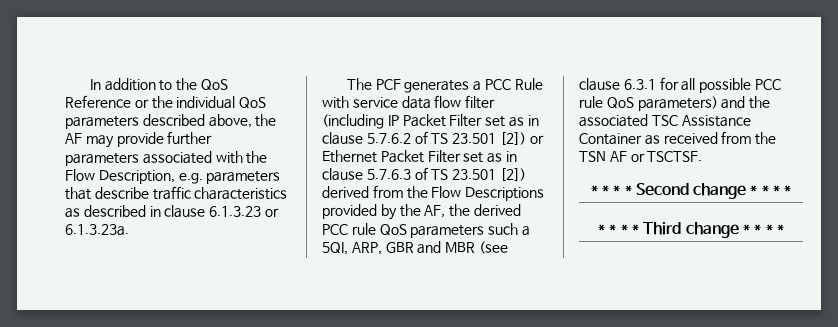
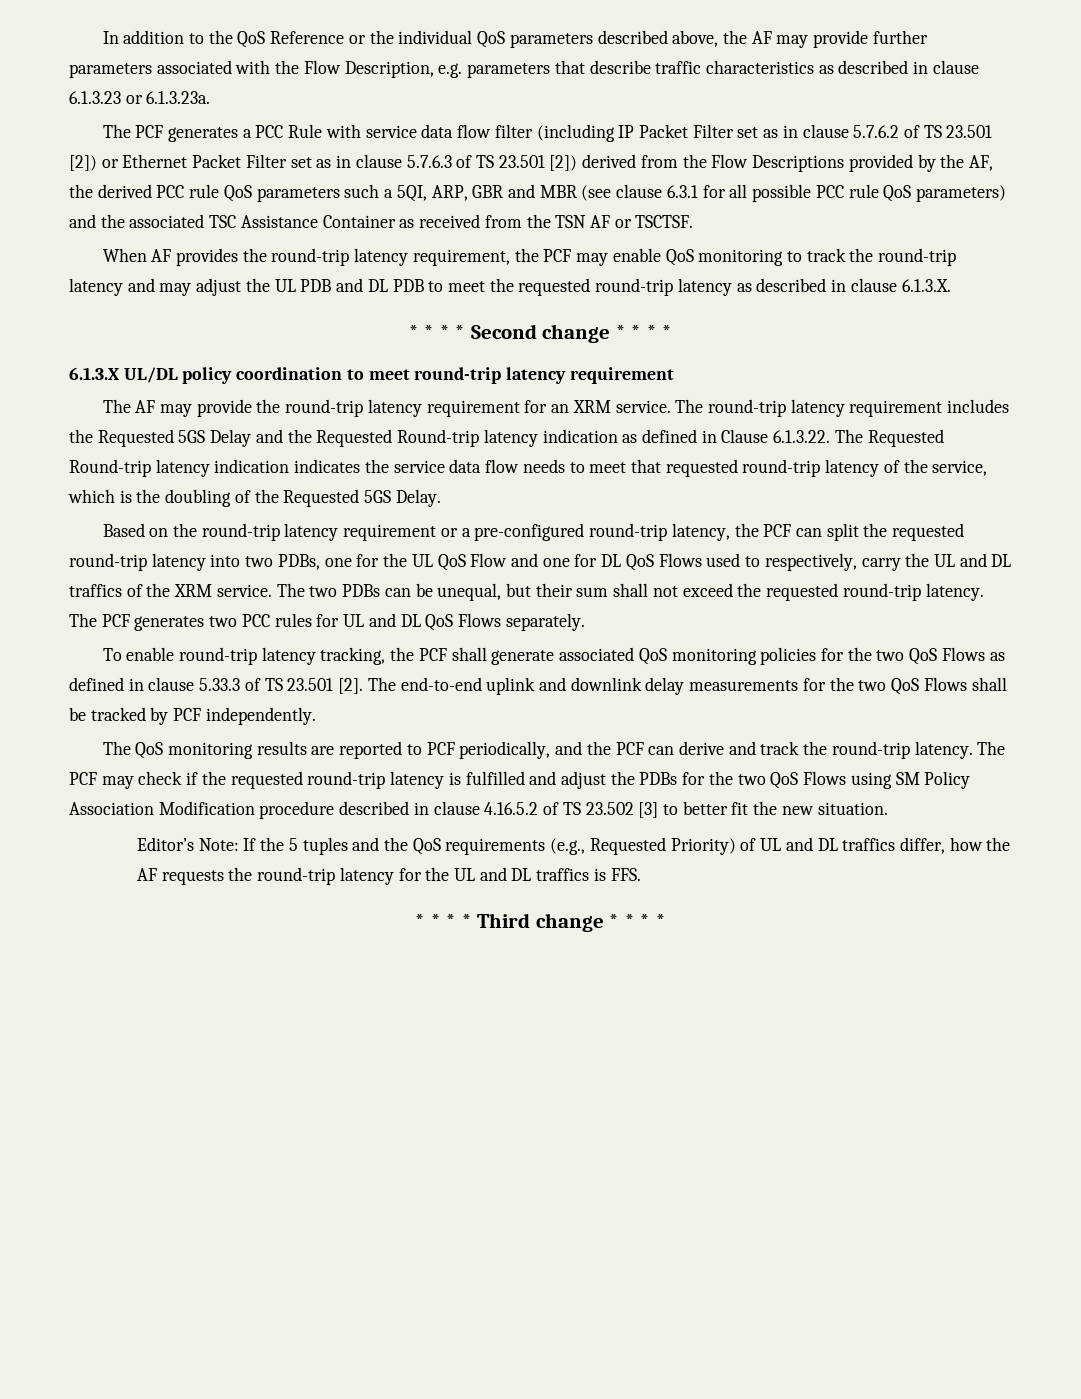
+ When AF provides the round-trip latency requirement, the PCF may enable QoS monitoring to track the round-trip latency and may adjust the UL PDB and DL PDB to meet the requested round-trip latency as described in clause 6.1.3.X.
+ 6.1.3.X UL/DL policy coordination to meet round-trip latency requirement
+ The AF may provide the round-trip latency requirement for an XRM service. The round-trip latency requirement includes the Requested 5GS Delay and the Requested Round-trip latency indication as defined in Clause 6.1.3.22. The Requested Round-trip latency indication indicates the service data flow needs to meet that requested round-trip latency of the service, which is the doubling of the Requested 5GS Delay.
+ Based on the round-trip latency requirement or a pre-configured round-trip latency, the PCF can split the requested round-trip latency into two PDBs, one for the UL QoS Flow and one for DL QoS Flows used to respectively, carry the UL and DL traffics of the XRM service. The two PDBs can be unequal, but their sum shall not exceed the requested round-trip latency. The PCF generates two PCC rules for UL and DL QoS Flows separately.
+ To enable round-trip latency tracking, the PCF shall generate associated QoS monitoring policies for the two QoS Flows as defined in clause 5.33.3 of TS 23.501 [2]. The end-to-end uplink and downlink delay measurements for the two QoS Flows shall be tracked by PCF independently.
+ The QoS monitoring results are reported to PCF periodically, and the PCF can derive and track the round-trip latency. The PCF may check if the requested round-trip latency is fulfilled and adjust the PDBs for the two QoS Flows using SM Policy Association Modification procedure described in clause 4.16.5.2 of TS 23.502 [3] to better fit the new situation.
+ Editor’s Note: If the 5 tuples and the QoS requirements (e.g., Requested Priority) of UL and DL traffics differ, how the AF requests the round-trip latency for the UL and DL traffics is FFS.

